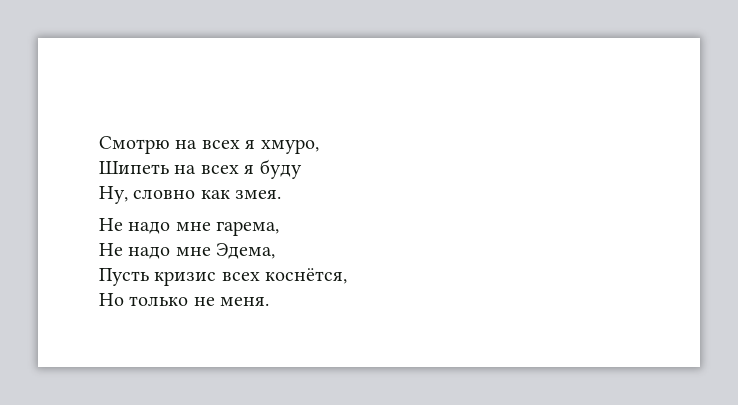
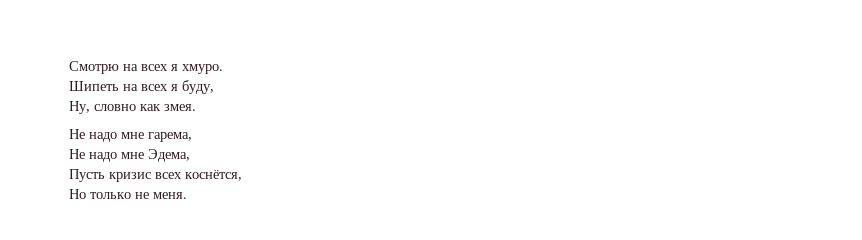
- Смотрю на всех я хмуро,
+ Смотрю на всех я хмуро.
- Шипеть на всех я буду
+ Шипеть на всех я буду,

